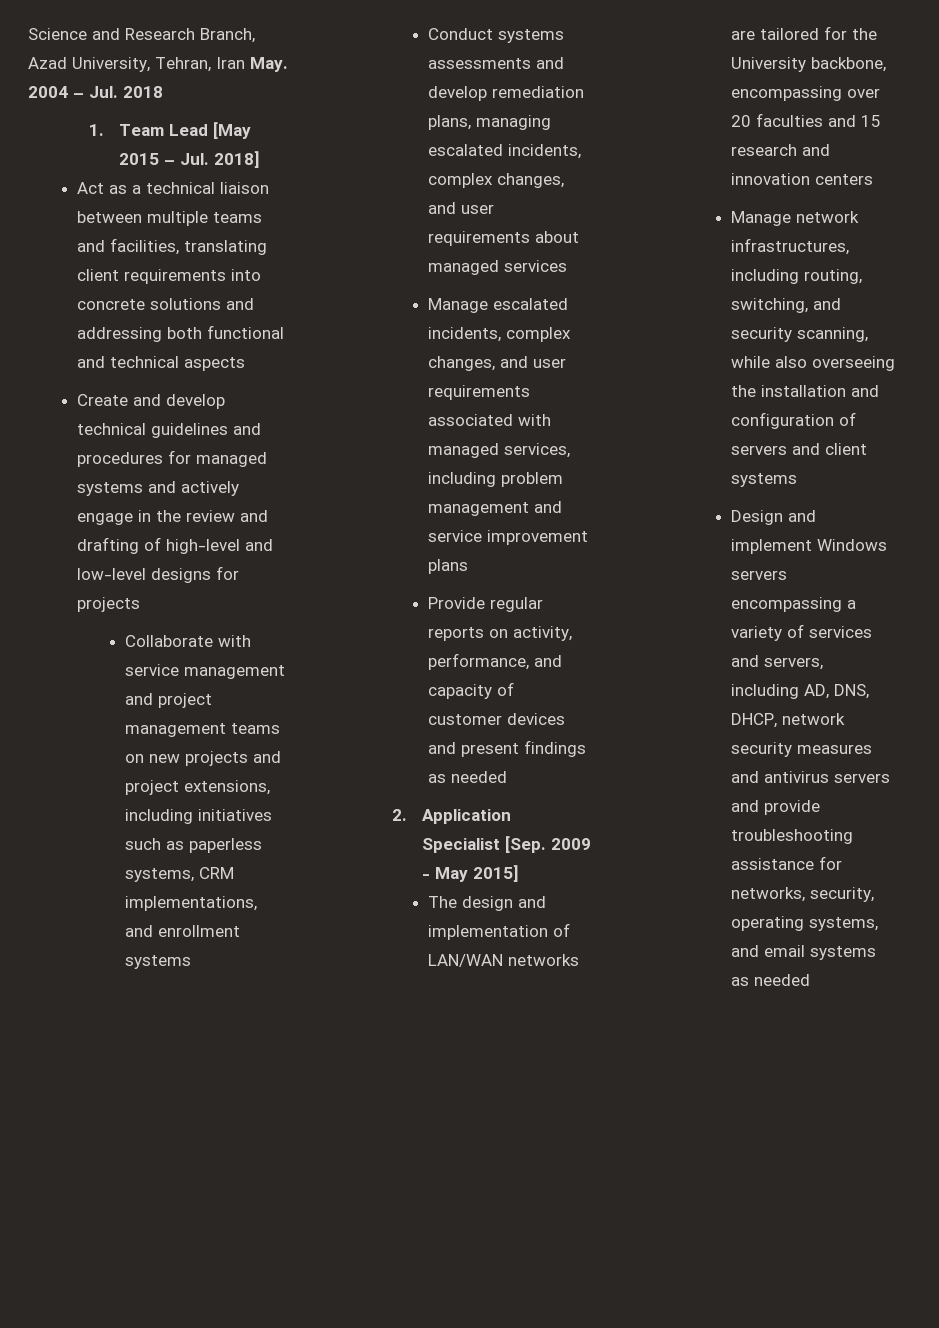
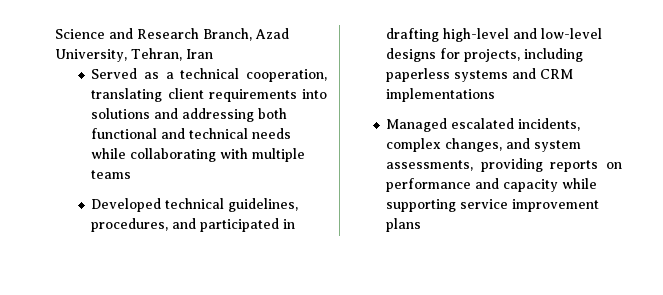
- Science and Research Branch, Azad University, Tehran, Iran May. 2004 – Jul. 2018
- 1. Team Lead [May 2015 – Jul. 2018]
- Act as a technical liaison between multiple teams and facilities, translating client requirements into concrete solutions and addressing both functional and technical aspects
- Create and develop technical guidelines and procedures for managed systems and actively engage in the review and drafting of high-level and low-level designs for projects
- Collaborate with service management and project management teams on new projects and project extensions, including initiatives such as paperless systems, CRM implementations, and enrollment systems
- Conduct systems assessments and develop remediation plans, managing escalated incidents, complex changes, and user requirements about managed services
- Manage escalated incidents, complex changes, and user requirements associated with managed services, including problem management and service improvement plans
- Provide regular reports on activity, performance, and capacity of customer devices and present findings as needed
- 2. Application Specialist [Sep. 2009 - May 2015]
- The design and implementation of LAN/WAN networks are tailored for the University backbone, encompassing over 20 faculties and 15 research and innovation centers
- Manage network infrastructures, including routing, switching, and security scanning, while also overseeing the installation and configuration of servers and client systems
- Design and implement Windows servers encompassing a variety of services and servers, including AD, DNS, DHCP, network security measures and antivirus servers and provide troubleshooting assistance for networks, security, operating systems, and email systems as needed
+ Science and Research Branch, Azad University, Tehran, Iran
+ Served as a technical cooperation, translating client requirements into solutions and addressing both functional and technical needs while collaborating with multiple teams
+ Developed technical guidelines, procedures, and participated in drafting high-level and low-level designs for projects, including paperless systems and CRM implementations
+ Managed escalated incidents, complex changes, and system assessments, providing reports on performance and capacity while supporting service improvement plans

